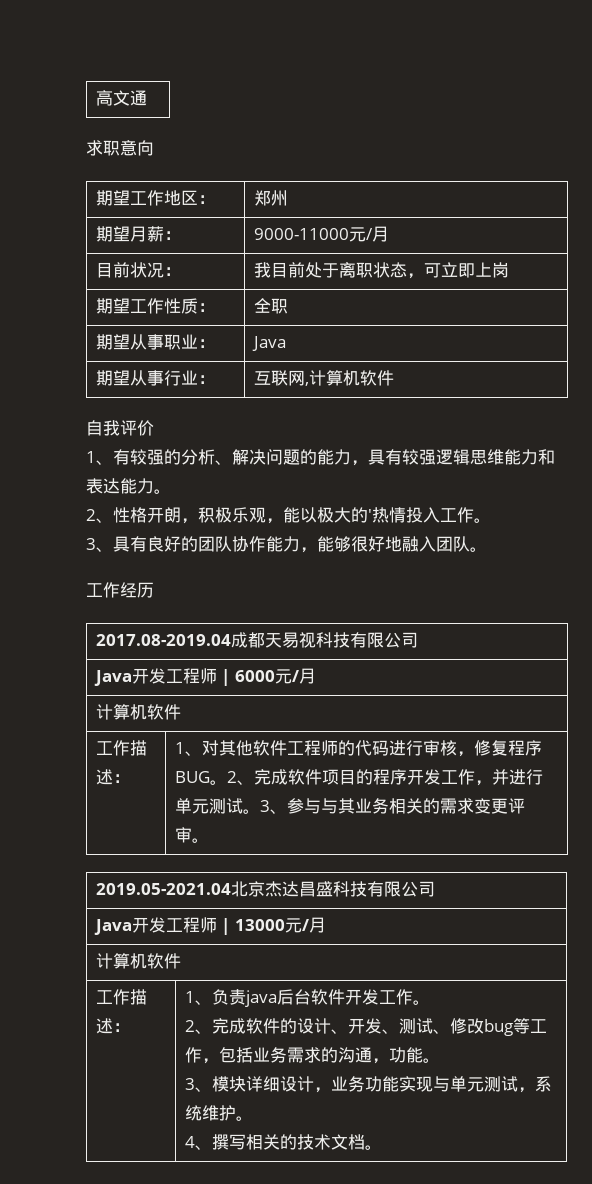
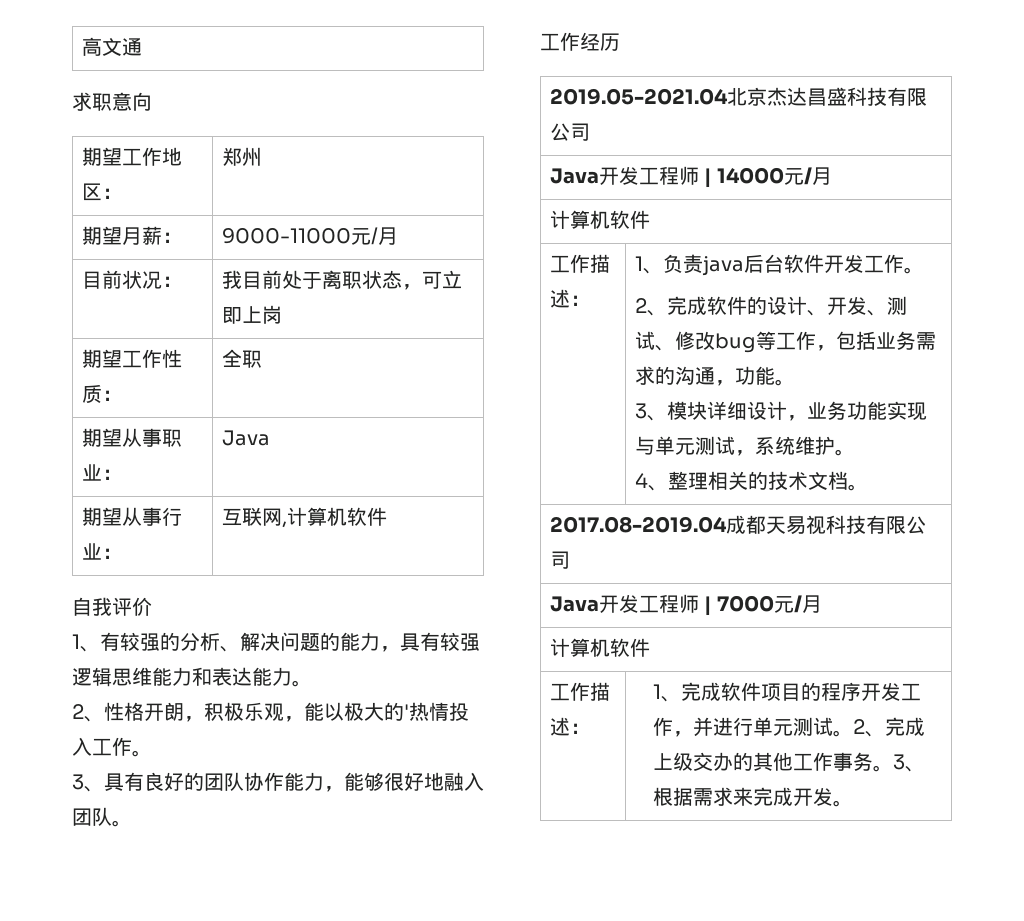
- 2017.08-2019.04成都天易视科技有限公司
- Java开发工程师 | 6000元/月
- 计算机软件
- 工作描述： | 1、对其他软件工程师的代码进行审核，修复程序BUG。2、完成软件项目的程序开发工作，并进行单元测试。3、参与与其业务相关的需求变更评审。
- Java开发工程师 | 13000元/月
+ Java开发工程师 | 14000元/月
- 4、撰写相关的技术文档。
+ 4、整理相关的技术文档。
+ 2017.08-2019.04成都天易视科技有限公司
+ Java开发工程师 | 7000元/月
+ 计算机软件
+ 工作描述： | 1、完成软件项目的程序开发工作，并进行单元测试。2、完成上级交办的其他工作事务。3、根据需求来完成开发。

